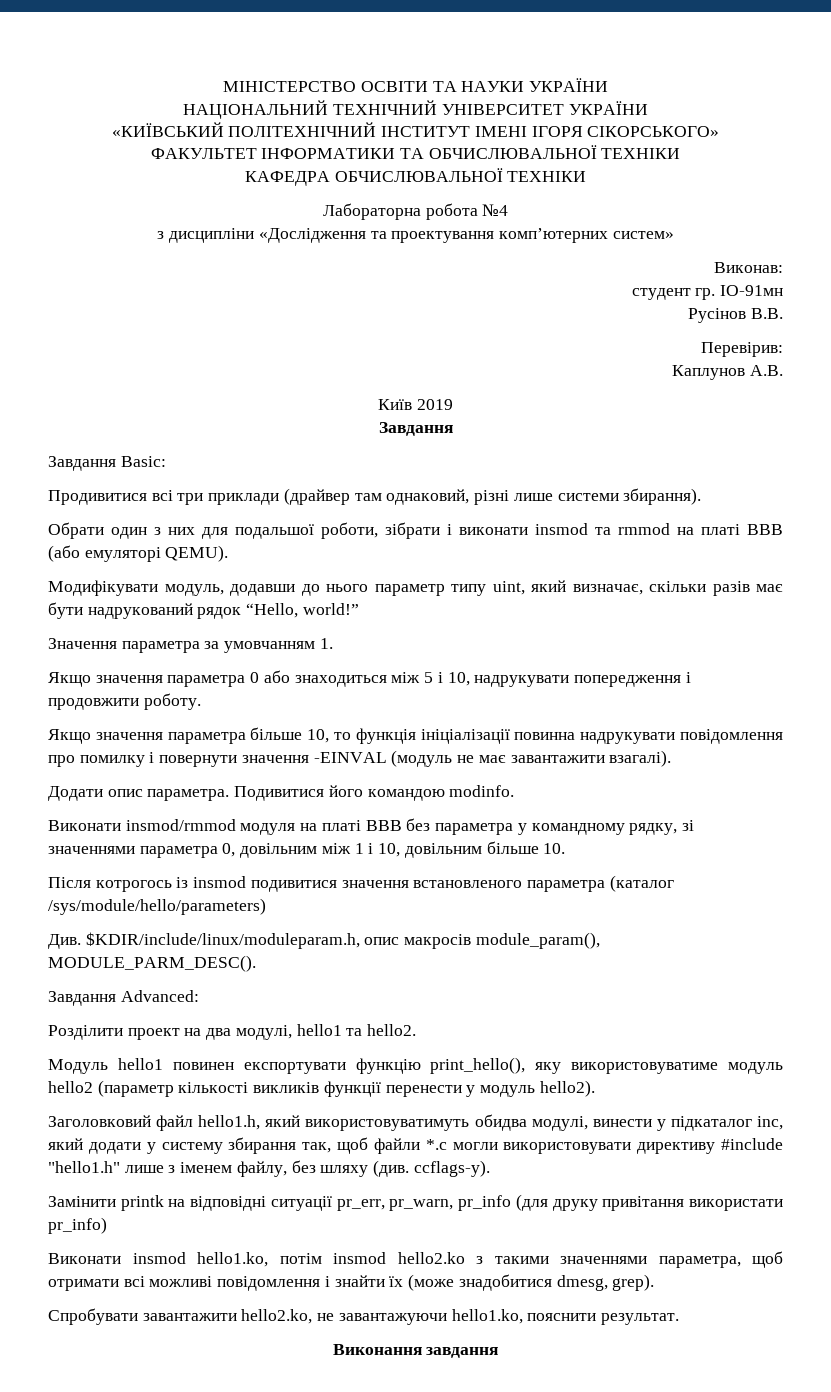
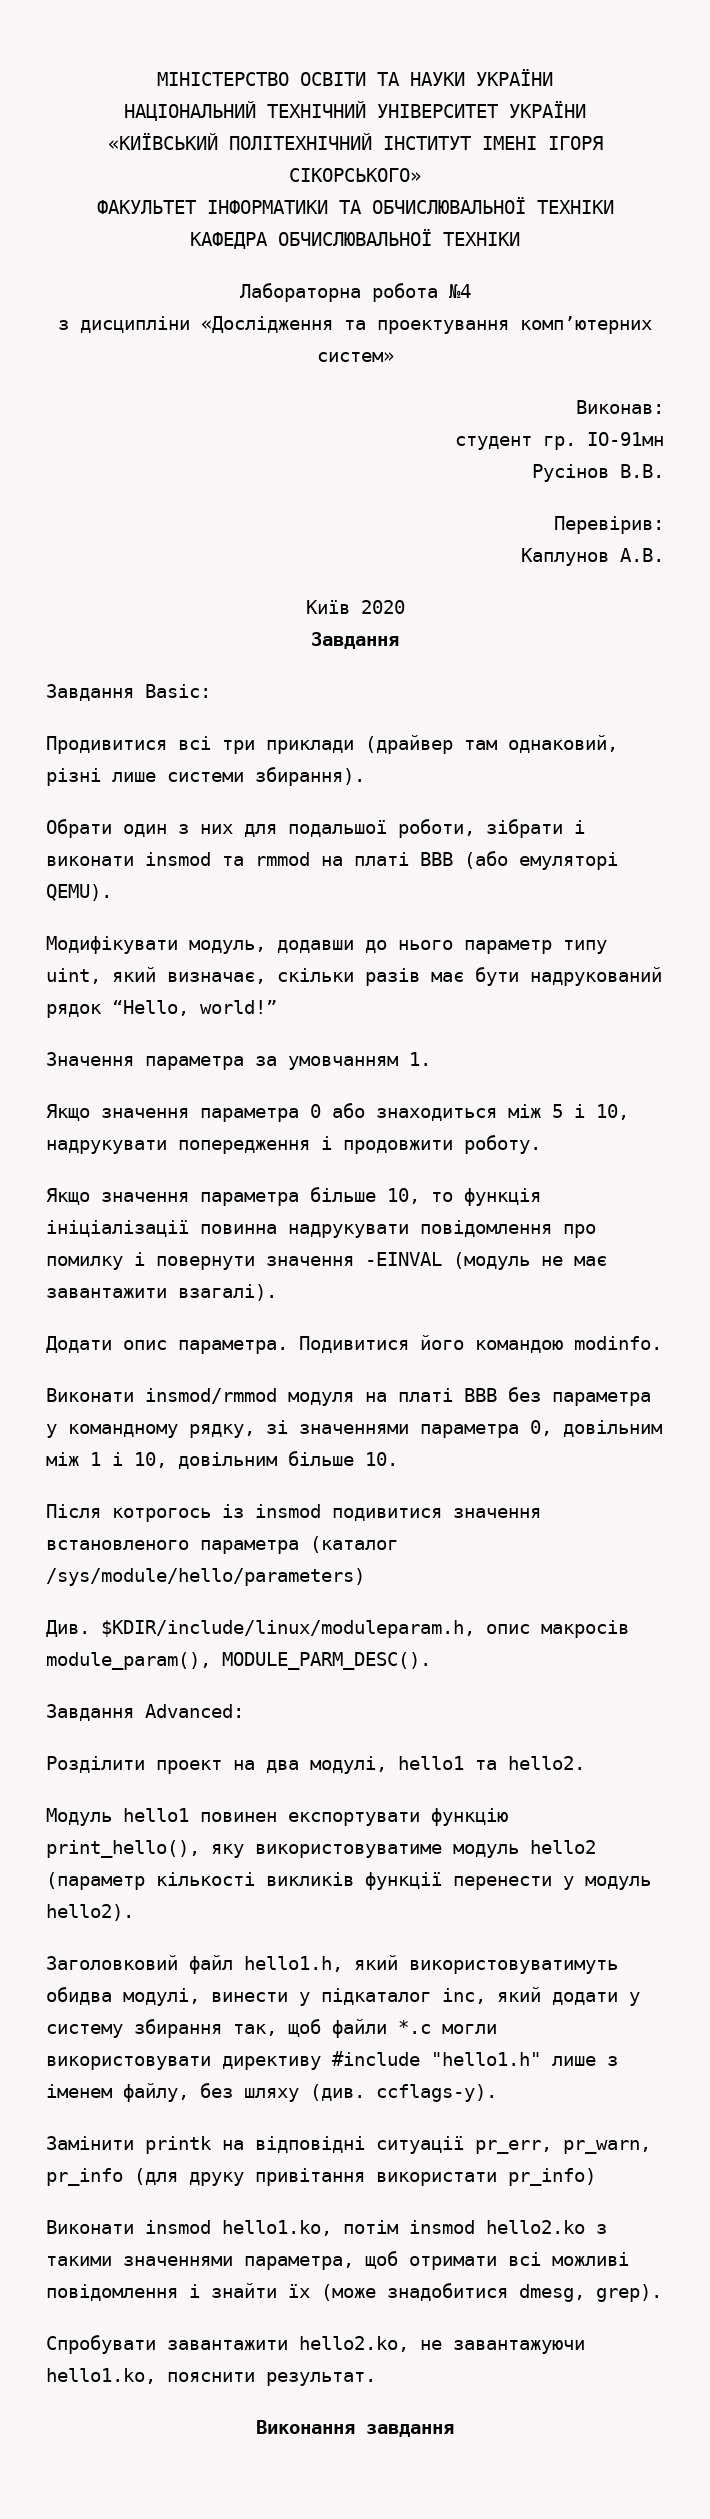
- Київ 2019
+ Київ 2020

